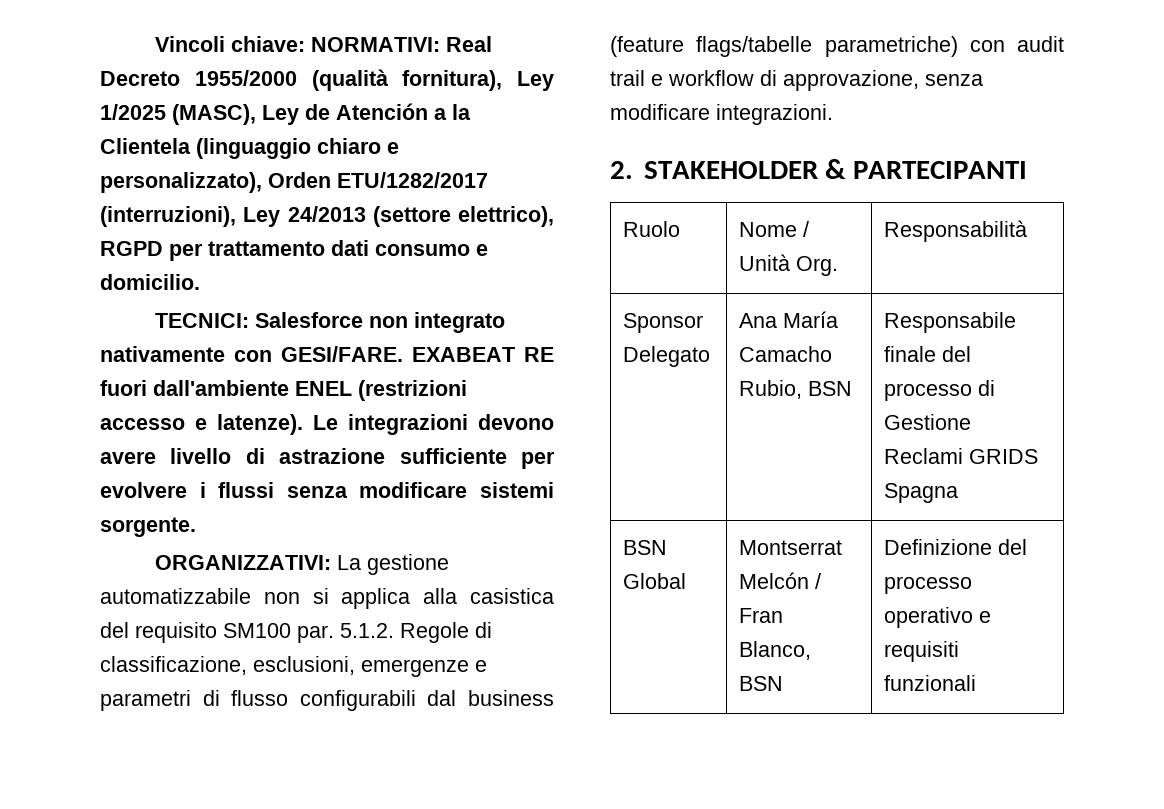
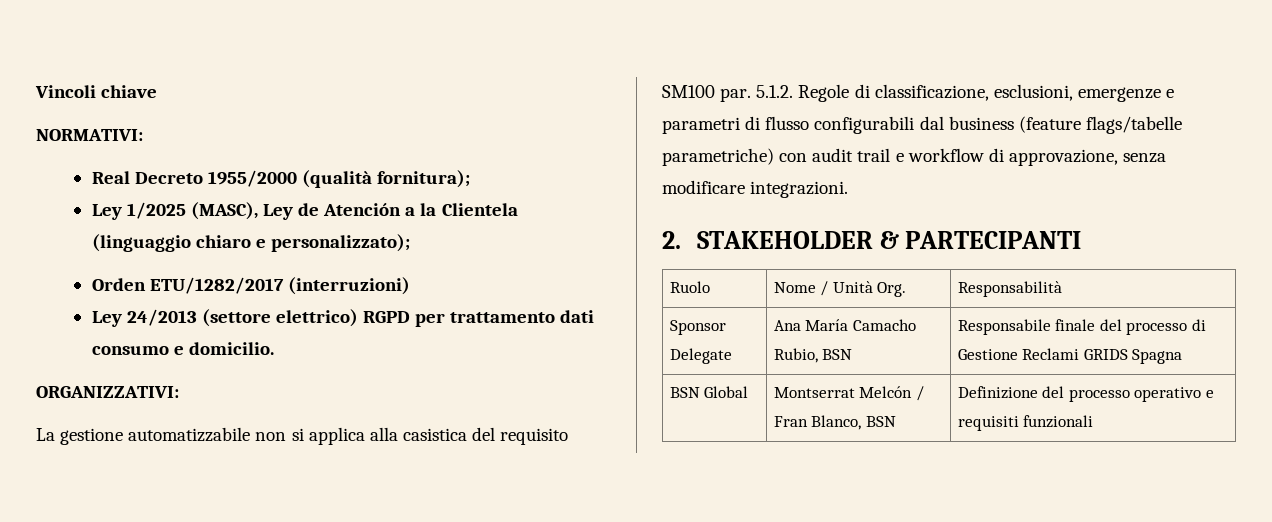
- Vincoli chiave: NORMATIVI: Real Decreto 1955/2000 (qualità fornitura), Ley 1/2025 (MASC), Ley de Atención a la Clientela (linguaggio chiaro e personalizzato), Orden ETU/1282/2017 (interruzioni), Ley 24/2013 (settore elettrico), RGPD per trattamento dati consumo e domicilio.
+ Vincoli chiave
+ NORMATIVI:
+ Real Decreto 1955/2000 (qualità fornitura);
+ Ley 1/2025 (MASC), Ley de Atención a la Clientela (linguaggio chiaro e personalizzato);
+ Orden ETU/1282/2017 (interruzioni)
+ Ley 24/2013 (settore elettrico) RGPD per trattamento dati consumo e domicilio.
- TECNICI: Salesforce non integrato nativamente con GESI/FARE. EXABEAT RE fuori dall'ambiente ENEL (restrizioni accesso e latenze). Le integrazioni devono avere livello di astrazione sufficiente per evolvere i flussi senza modificare sistemi sorgente.
- ORGANIZZATIVI: La gestione automatizzabile non si applica alla casistica del requisito SM100 par.
+ ORGANIZZATIVI:
+ La gestione automatizzabile non si applica alla casistica del requisito SM100 par.
- Sponsor Delegato | Ana María Camacho Rubio, BSN | Responsabile finale del processo di Gestione Reclami GRIDS Spagna
+ Sponsor Delegate | Ana María Camacho Rubio, BSN | Responsabile finale del processo di Gestione Reclami GRIDS Spagna

